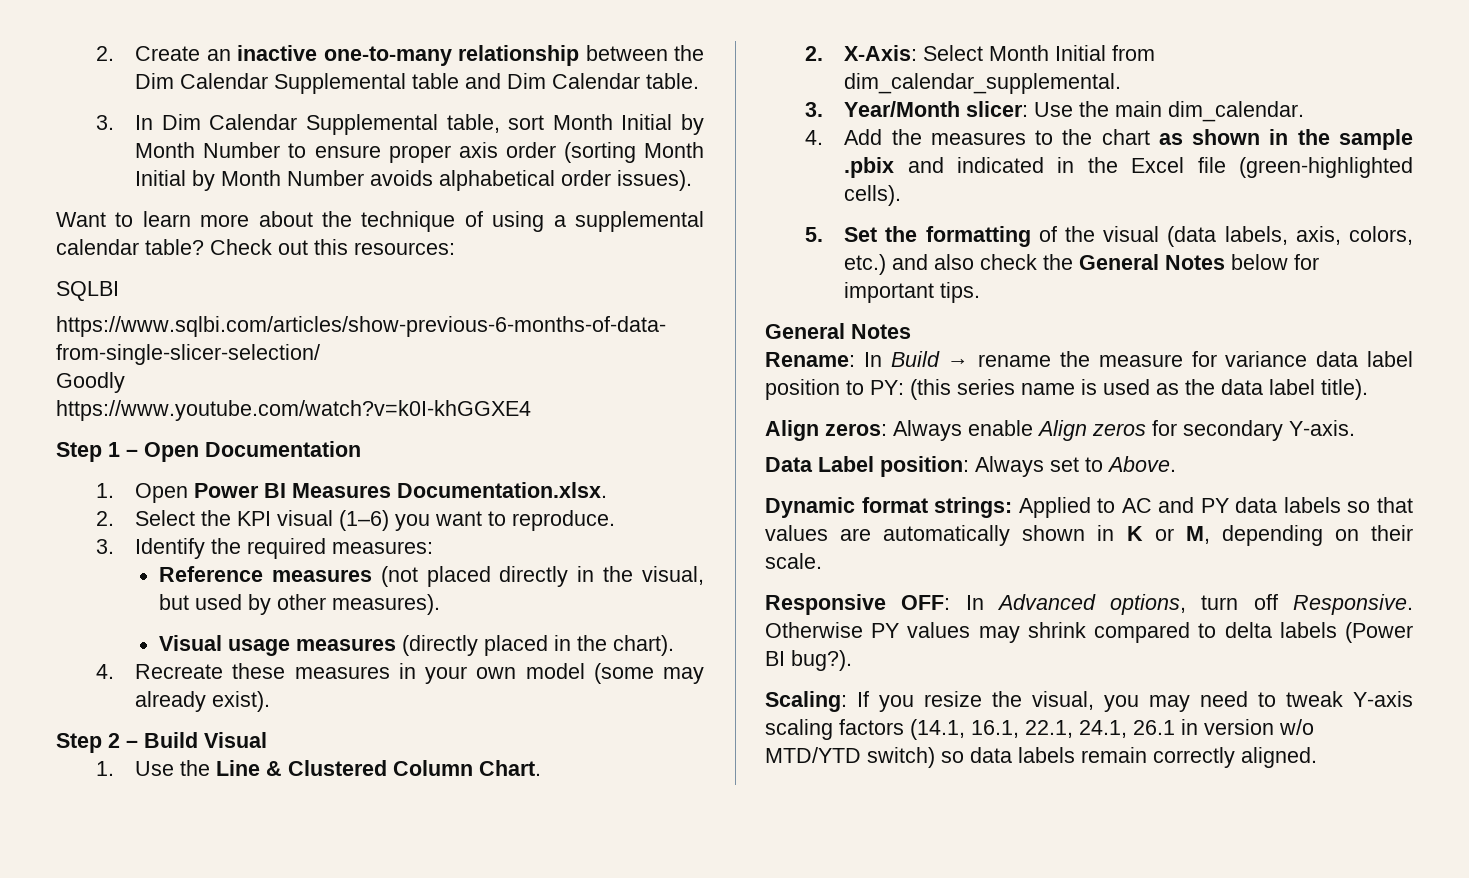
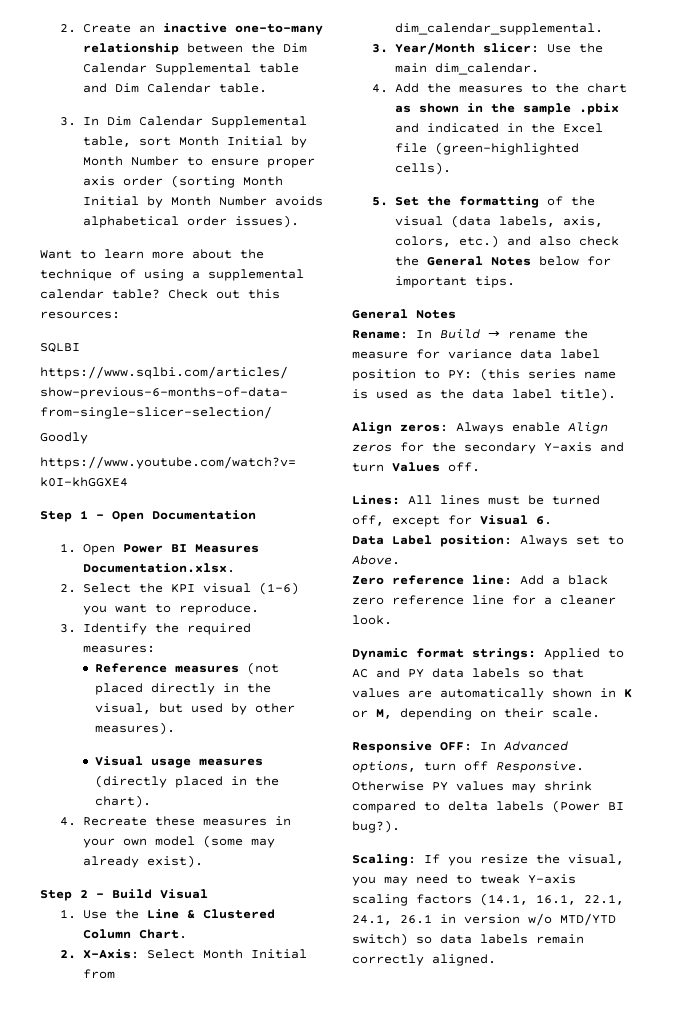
- Align zeros: Always enable Align zeros for secondary Y-axis.
+ Align zeros: Always enable Align zeros for the secondary Y-axis and turn Values off.
+ Lines: All lines must be turned off, except for Visual 6.
+ Zero reference line: Add a black zero reference line for a cleaner look.

